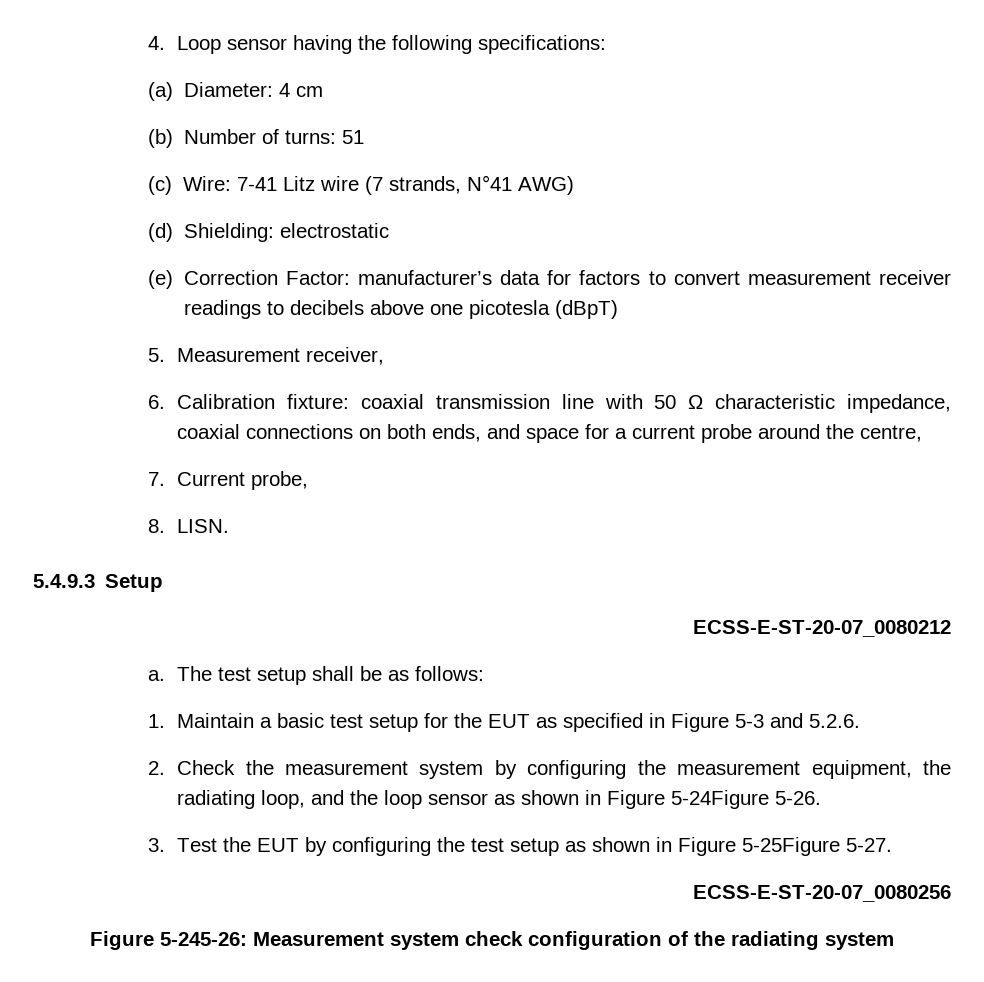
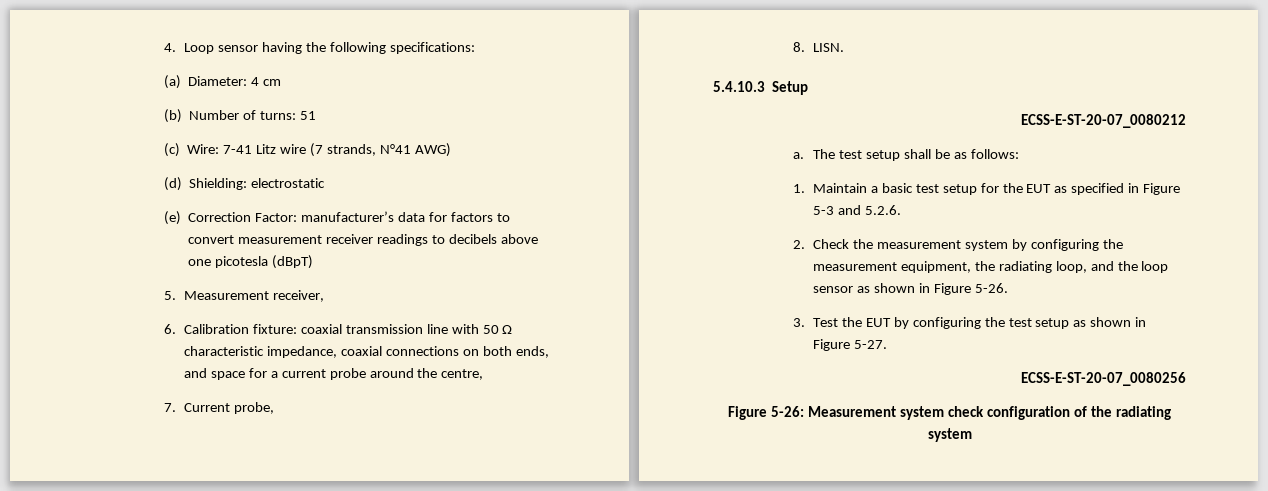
- 5.4.9.3 Setup
+ 5.4.10.3 Setup
- 2. Check the measurement system by configuring the measurement equipment, the radiating loop, and the loop sensor as shown in Figure 5-24Figure 5-26.
+ 2. Check the measurement system by configuring the measurement equipment, the radiating loop, and the loop sensor as shown in Figure 5-26.
- 3. Test the EUT by configuring the test setup as shown in Figure 5-25Figure 5-27.
+ 3. Test the EUT by configuring the test setup as shown in Figure 5-27.
- Figure 5-245-26: Measurement system check configuration of the radiating system
+ Figure 5-26: Measurement system check configuration of the radiating system

